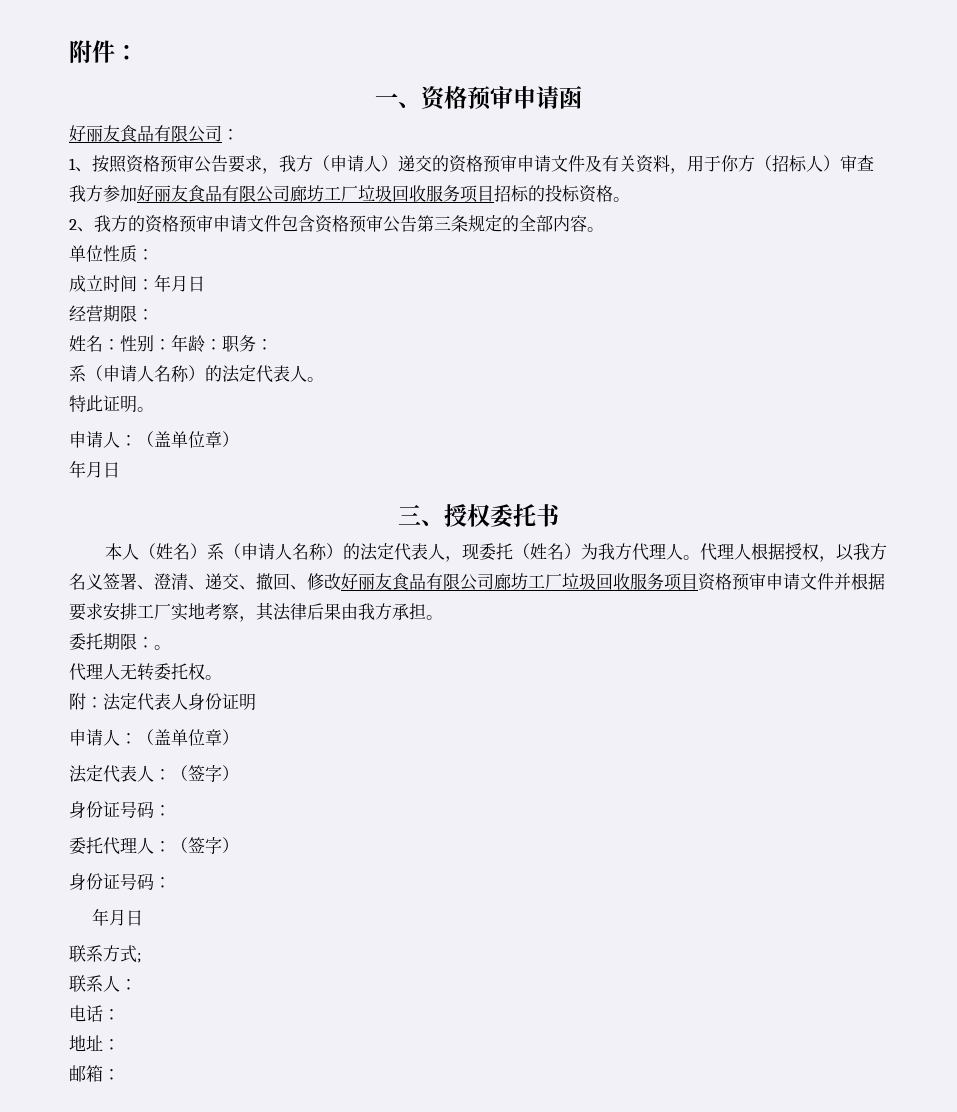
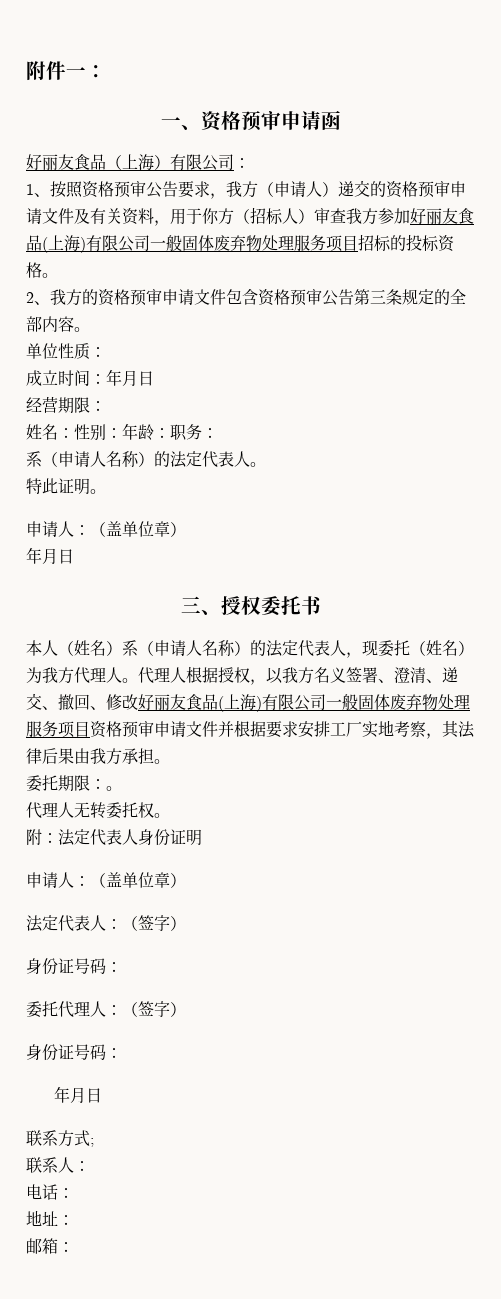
- 附件：
+ 附件一：
- 好丽友食品有限公司：
+ 好丽友食品（上海）有限公司：
- 1、按照资格预审公告要求，我方（申请人）递交的资格预审申请文件及有关资料，用于你方（招标人）审查我方参加好丽友食品有限公司廊坊工厂垃圾回收服务项目招标的投标资格。
+ 1、按照资格预审公告要求，我方（申请人）递交的资格预审申请文件及有关资料，用于你方（招标人）审查我方参加好丽友食品(上海)有限公司一般固体废弃物处理服务项目招标的投标资格。
- 代理人根据授权，以我方名义签署、澄清、递交、撤回、修改好丽友食品有限公司廊坊工厂垃圾回收服务项目资格预审申请文件并根据要求安排工厂实地考察，其法律后果由我方承担。
+ 代理人根据授权，以我方名义签署、澄清、递交、撤回、修改好丽友食品(上海)有限公司一般固体废弃物处理服务项目资格预审申请文件并根据要求安排工厂实地考察，其法律后果由我方承担。

